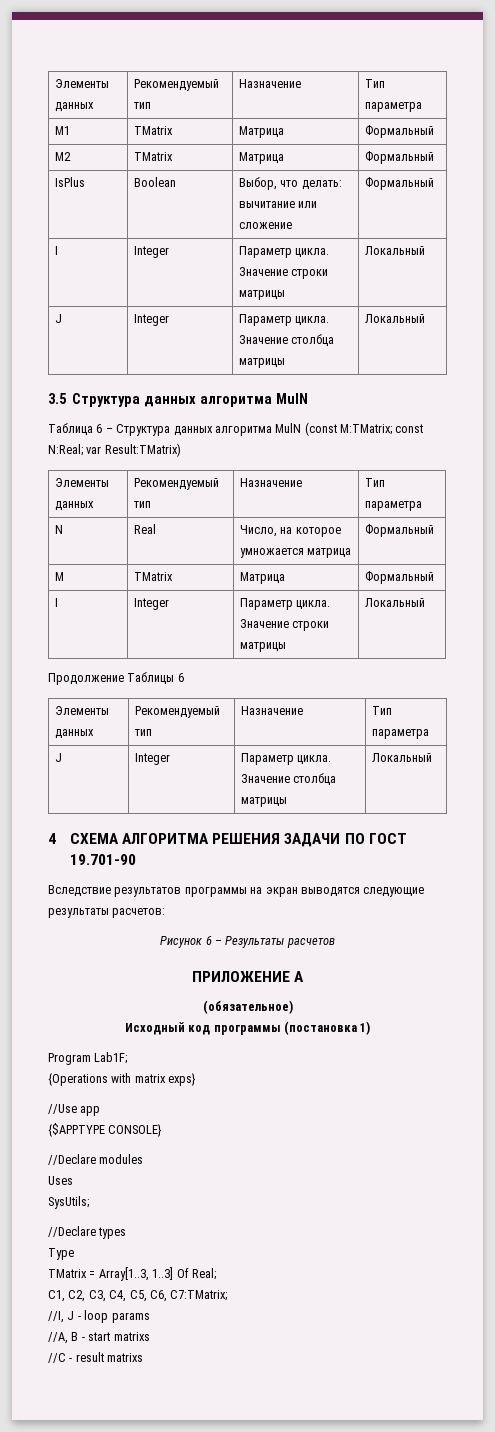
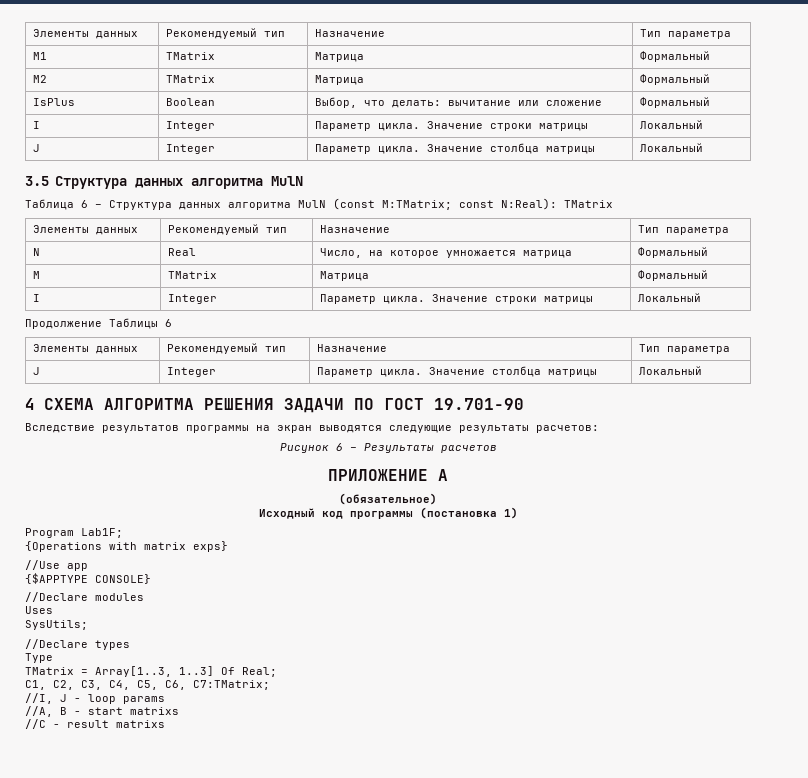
- Таблица 6 – Структура данных алгоритма MulN (const M:TMatrix; const N:Real; var Result:TMatrix)
+ Таблица 6 – Структура данных алгоритма MulN (const M:TMatrix; const N:Real): TMatrix

